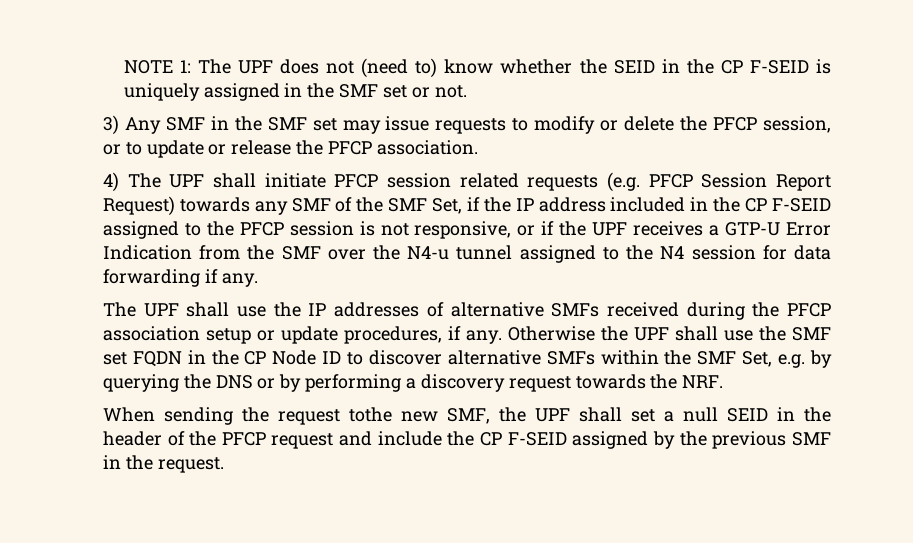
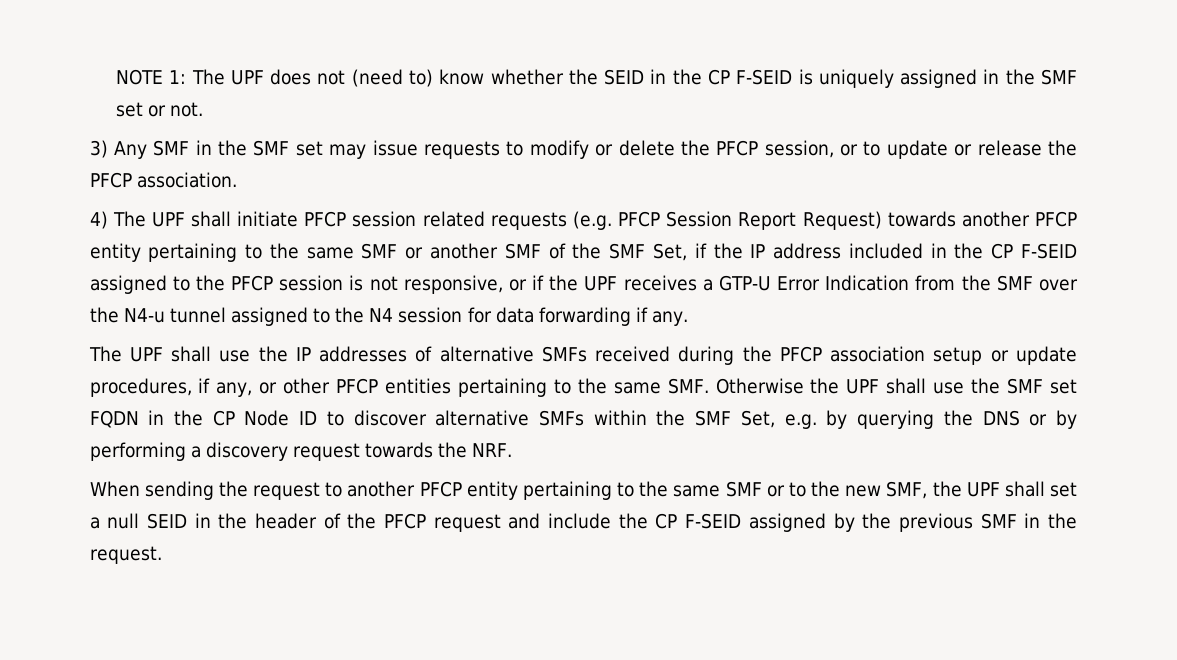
- 4) The UPF shall initiate PFCP session related requests (e.g. PFCP Session Report Request) towards any SMF of the SMF Set, if the IP address included in the CP F-SEID assigned to the PFCP session is not responsive, or if the UPF receives a GTP-U Error Indication from the SMF over the N4-u tunnel assigned to the N4 session for data forwarding if any.
+ 4) The UPF shall initiate PFCP session related requests (e.g. PFCP Session Report Request) towards another PFCP entity pertaining to the same SMF or another SMF of the SMF Set, if the IP address included in the CP F-SEID assigned to the PFCP session is not responsive, or if the UPF receives a GTP-U Error Indication from the SMF over the N4-u tunnel assigned to the N4 session for data forwarding if any.
- The UPF shall use the IP addresses of alternative SMFs received during the PFCP association setup or update procedures, if any. Otherwise the UPF shall use the SMF set FQDN in the CP Node ID to discover alternative SMFs within the SMF Set, e.g. by querying the DNS or by performing a discovery request towards the NRF.
+ The UPF shall use the IP addresses of alternative SMFs received during the PFCP association setup or update procedures, if any, or other PFCP entities pertaining to the same SMF. Otherwise the UPF shall use the SMF set FQDN in the CP Node ID to discover alternative SMFs within the SMF Set, e.g. by querying the DNS or by performing a discovery request towards the NRF.
- When sending the request tothe new SMF, the UPF shall set a null SEID in the header of the PFCP request and include the CP F-SEID assigned by the previous SMF in the request.
+ When sending the request to another PFCP entity pertaining to the same SMF or to the new SMF, the UPF shall set a null SEID in the header of the PFCP request and include the CP F-SEID assigned by the previous SMF in the request.

